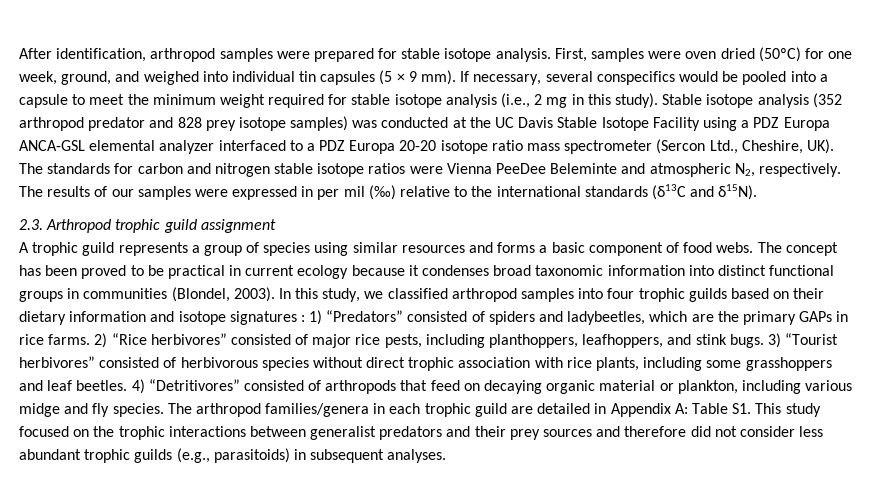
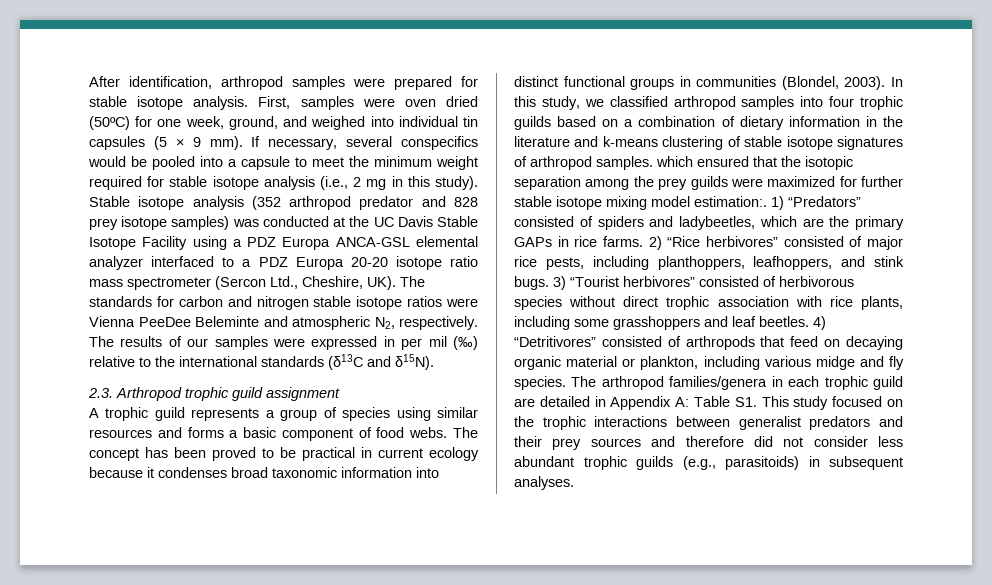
- In this study, we classified arthropod samples into four trophic guilds based on their dietary information and isotope signatures : 1) “Predators” consisted of spiders and ladybeetles, which are the primary GAPs in rice farms.
+ In this study, we classified arthropod samples into four trophic guilds based on a combination of dietary information in the literature and k-means clustering of stable isotope signatures of arthropod samples. which ensured that the isotopic separation among the prey guilds were maximized for further stable isotope mixing model estimation:. 1) “Predators” consisted of spiders and ladybeetles, which are the primary GAPs in rice farms.

